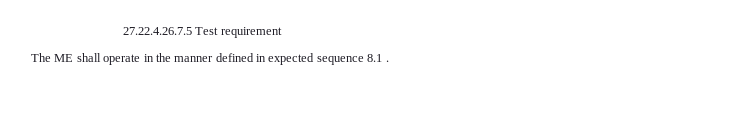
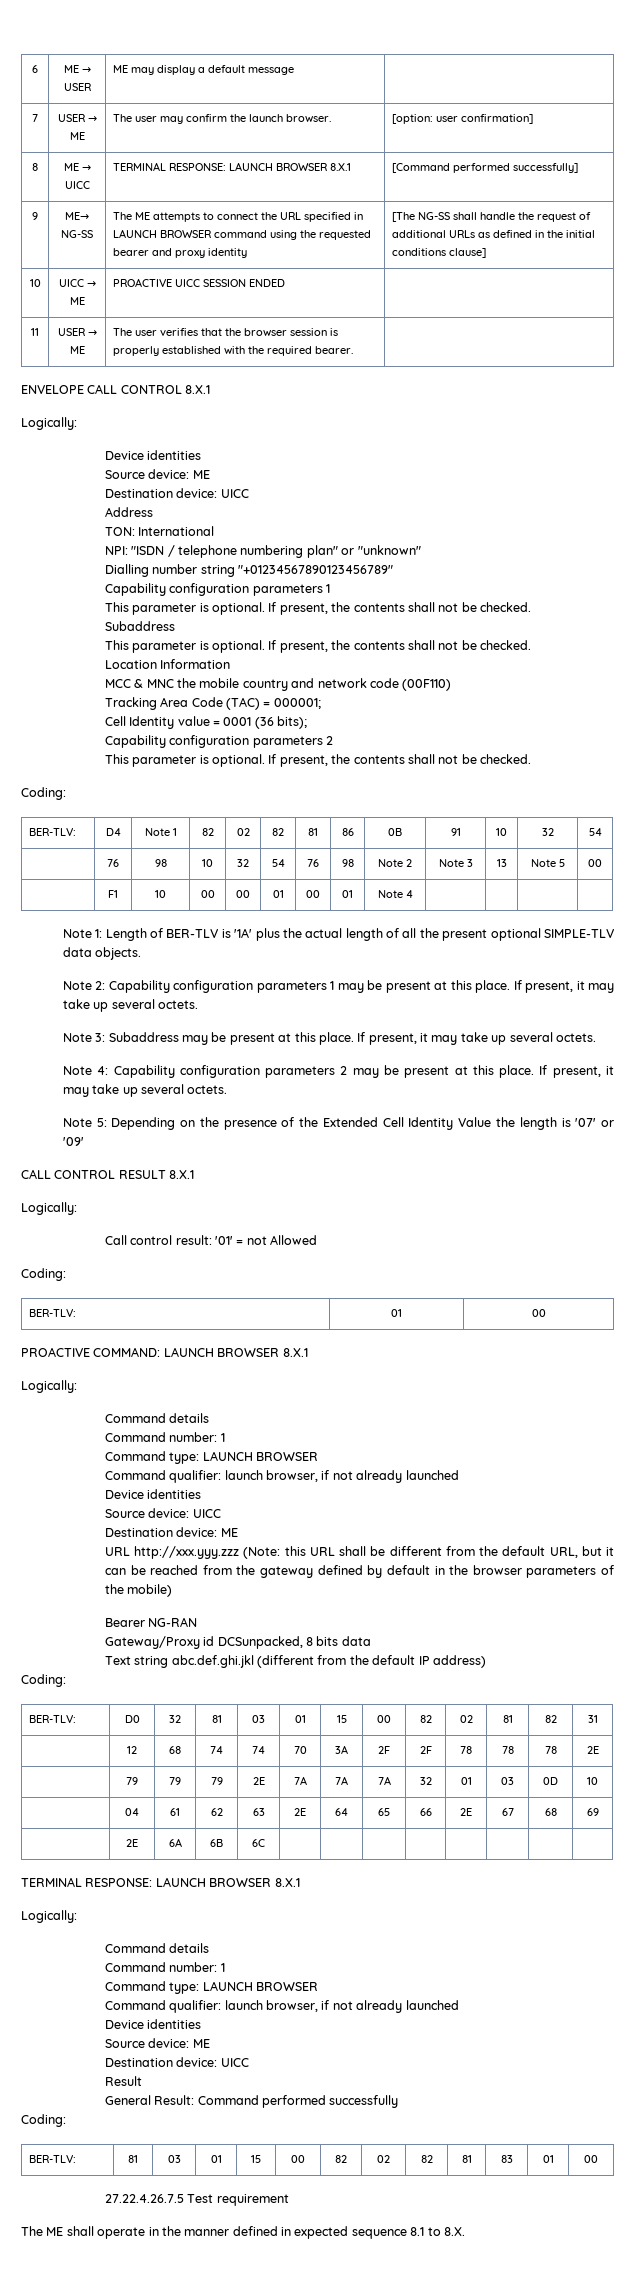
+ 6 | ME → USER | ME may display a default message |
+ 7 | USER → ME | The user may confirm the launch browser. | [option: user confirmation]
+ 8 | ME → UICC | TERMINAL RESPONSE: LAUNCH BROWSER 8.X.1 | [Command performed successfully]
+ 9 | ME→ NG-SS | The ME attempts to connect the URL specified in LAUNCH BROWSER command using the requested bearer and proxy identity | [The NG-SS shall handle the request of additional URLs as defined in the initial conditions clause]
+ 10 | UICC → ME | PROACTIVE UICC SESSION ENDED |
+ 11 | USER → ME | The user verifies that the browser session is properly established with the required bearer. |
+ ENVELOPE CALL CONTROL 8.X.1
+ Logically:
+ Device identities
+ Source device: ME
+ Destination device: UICC
+ Address
+ TON: International
+ NPI: "ISDN / telephone numbering plan" or "unknown"
+ Dialling number string "+01234567890123456789"
+ Capability configuration parameters 1
+ This parameter is optional. If present, the contents shall not be checked.
+ Subaddress
+ This parameter is optional. If present, the contents shall not be checked.
+ Location Information
+ MCC & MNC the mobile country and network code (00F110)
+ Tracking Area Code (TAC) = 000001;
+ Cell Identity value = 0001 (36 bits);
+ Capability configuration parameters 2
+ This parameter is optional. If present, the contents shall not be checked.
+ Coding:
+ BER-TLV: | D4 | Note 1 | 82 | 02 | 82 | 81 | 86 | 0B | 91 | 10 | 32 | 54
+ | 76 | 98 | 10 | 32 | 54 | 76 | 98 | Note 2 | Note 3 | 13 | Note 5 | 00
+ | F1 | 10 | 00 | 00 | 01 | 00 | 01 | Note 4 | | | |
+ Note 1: Length of BER-TLV is '1A' plus the actual length of all the present optional SIMPLE-TLV data objects.
+ Note 2: Capability configuration parameters 1 may be present at this place. If present, it may take up several octets.
+ Note 3: Subaddress may be present at this place. If present, it may take up several octets.
+ Note 4: Capability configuration parameters 2 may be present at this place. If present, it may take up several octets.
+ Note 5: Depending on the presence of the Extended Cell Identity Value the length is '07' or '09'
+ CALL CONTROL RESULT 8.X.1
+ Logically:
+ Call control result: '01' = not Allowed
+ Coding:
+ BER-TLV: | 01 | 00
+ PROACTIVE COMMAND: LAUNCH BROWSER 8.X.1
+ Logically:
+ Command details
+ Command number: 1
+ Command type: LAUNCH BROWSER
+ Command qualifier: launch browser, if not already launched
+ Device identities
+ Source device: UICC
+ Destination device: ME
+ URL http://xxx.yyy.zzz (Note: this URL shall be different from the default URL, but it can be reached from the gateway defined by default in the browser parameters of the mobile)
+ Bearer NG-RAN
+ Gateway/Proxy id DCSunpacked, 8 bits data
+ Text string abc.def.ghi.jkl (different from the default IP address)
+ Coding:
+ BER-TLV: | D0 | 32 | 81 | 03 | 01 | 15 | 00 | 82 | 02 | 81 | 82 | 31
+ | 12 | 68 | 74 | 74 | 70 | 3A | 2F | 2F | 78 | 78 | 78 | 2E
+ | 79 | 79 | 79 | 2E | 7A | 7A | 7A | 32 | 01 | 03 | 0D | 10
+ | 04 | 61 | 62 | 63 | 2E | 64 | 65 | 66 | 2E | 67 | 68 | 69
+ | 2E | 6A | 6B | 6C | | | | | | | |
+ TERMINAL RESPONSE: LAUNCH BROWSER 8.X.1
+ Logically:
+ Command details
+ Command number: 1
+ Command type: LAUNCH BROWSER
+ Command qualifier: launch browser, if not already launched
+ Device identities
+ Source device: ME
+ Destination device: UICC
+ Result
+ General Result: Command performed successfully
+ Coding:
+ BER-TLV: | 81 | 03 | 01 | 15 | 00 | 82 | 02 | 82 | 81 | 83 | 01 | 00
- The ME shall operate in the manner defined in expected sequence 8.1 .
+ The ME shall operate in the manner defined in expected sequence 8.1 to 8.X.

